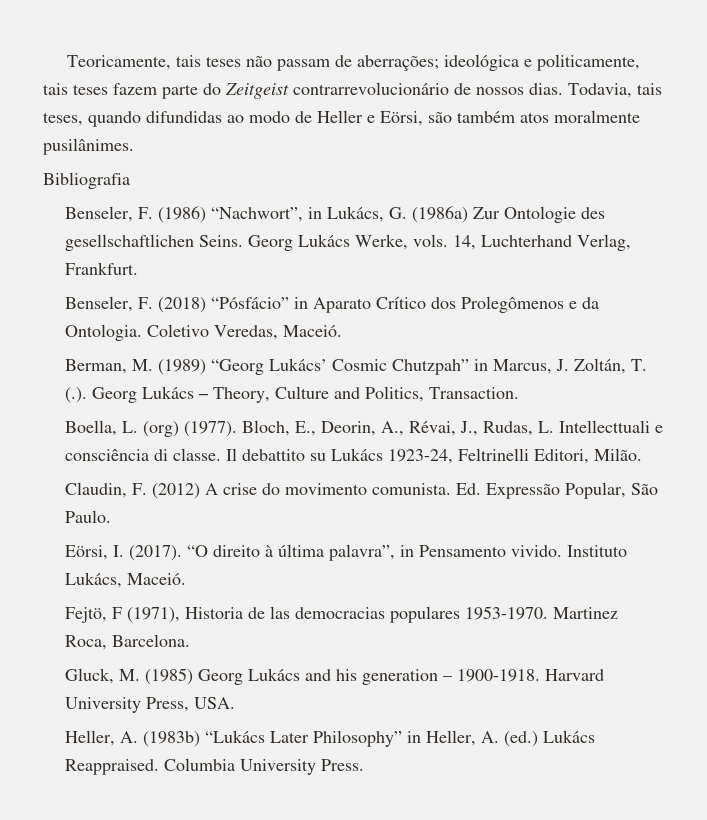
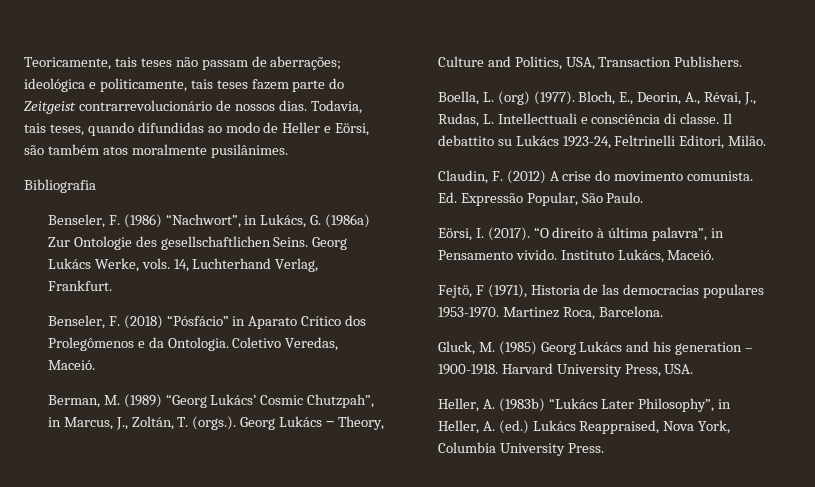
- Berman, M. (1989) “Georg Lukács’ Cosmic Chutzpah” in Marcus, J. Zoltán, T. (.). Georg Lukács ‒ Theory, Culture and Politics, Transaction.
+ Berman, M. (1989) “Georg Lukács’ Cosmic Chutzpah”, in Marcus, J., Zoltán, T. (orgs.). Georg Lukács ‒ Theory, Culture and Politics, USA, Transaction Publishers.
- Heller, A. (1983b) “Lukács Later Philosophy” in Heller, A. (ed.) Lukács Reappraised. Columbia University Press.
+ Heller, A. (1983b) “Lukács Later Philosophy”, in Heller, A. (ed.) Lukács Reappraised, Nova York, Columbia University Press.

